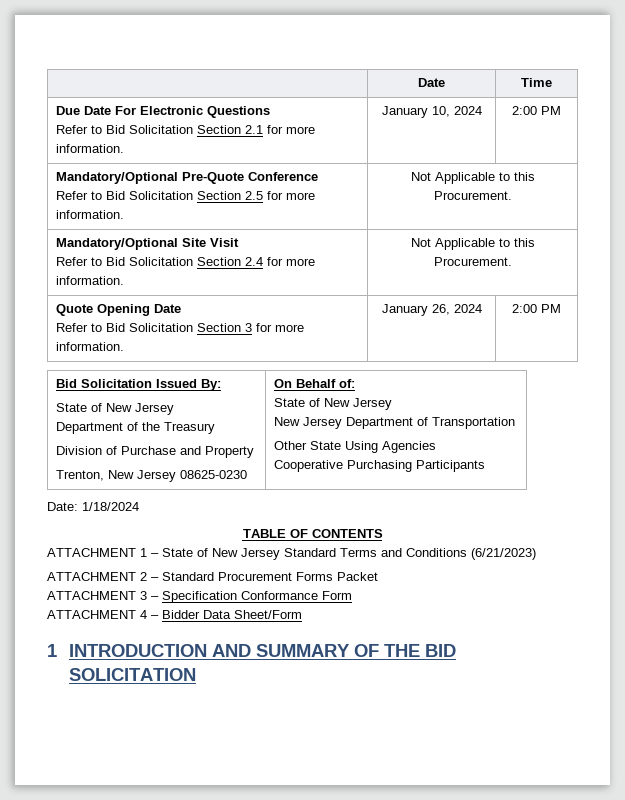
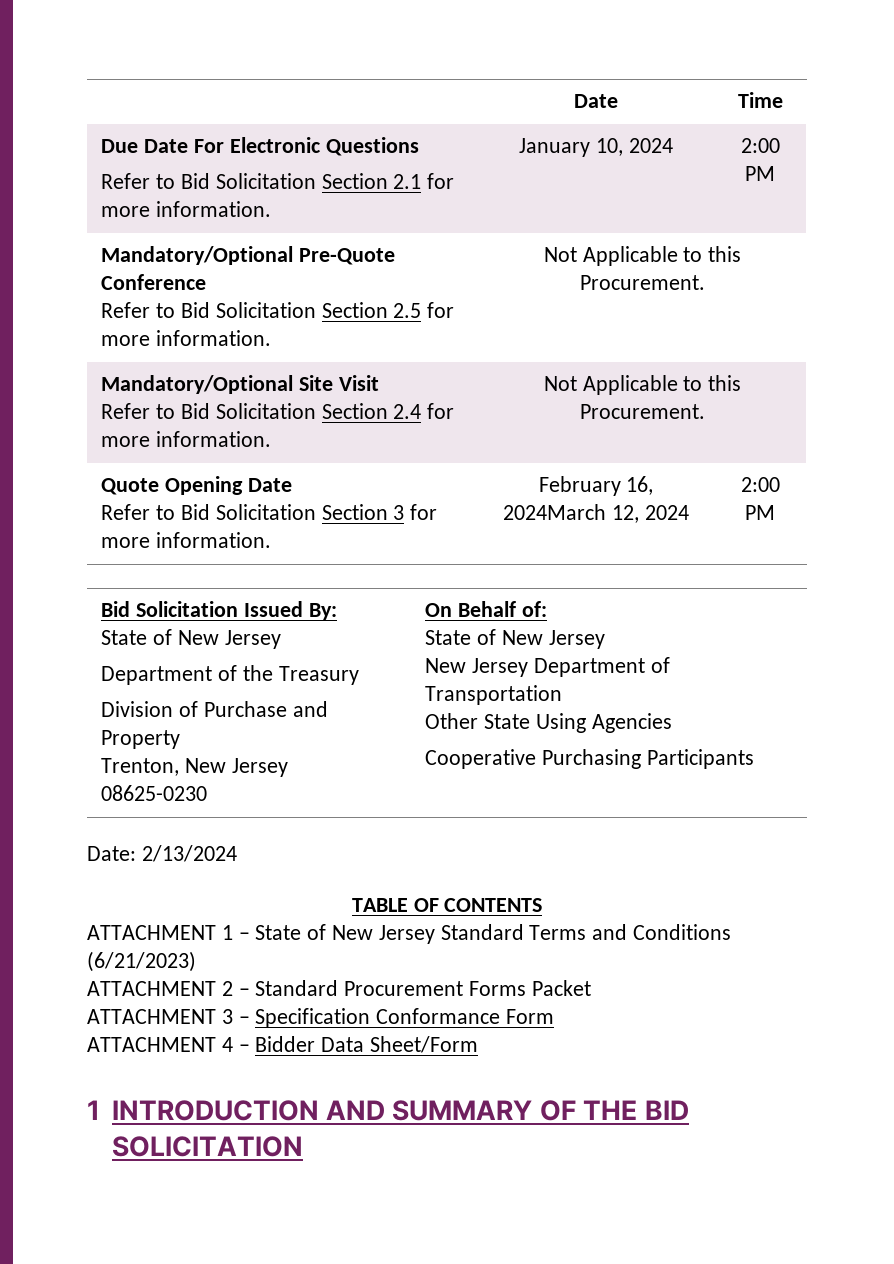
  Quote Opening Date
- Refer to Bid Solicitation Section 3 for more information. | January 26, 2024 | 2:00 PM
+ Refer to Bid Solicitation Section 3 for more information. | February 16, 2024March 12, 2024 | 2:00 PM
- Date: 1/18/2024
+ Date: 2/13/2024

